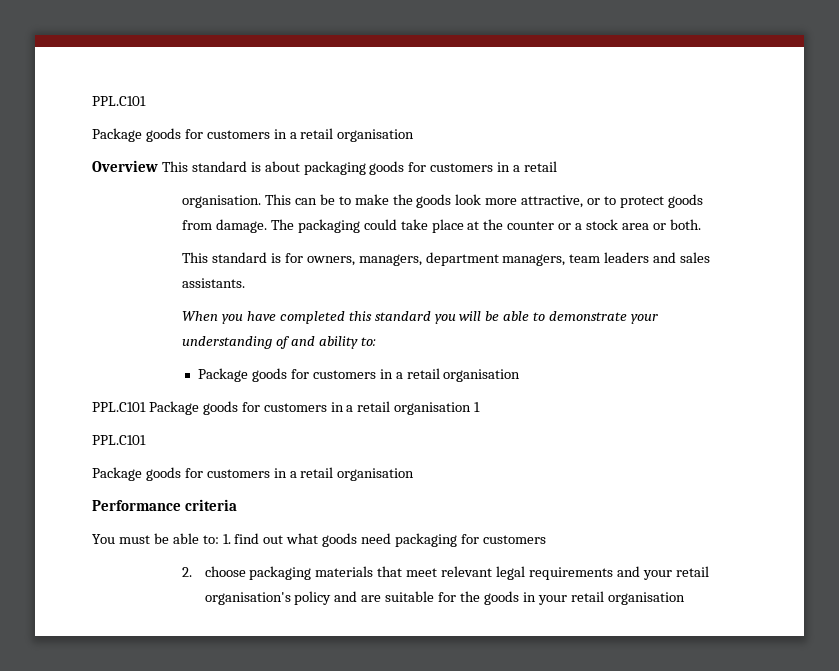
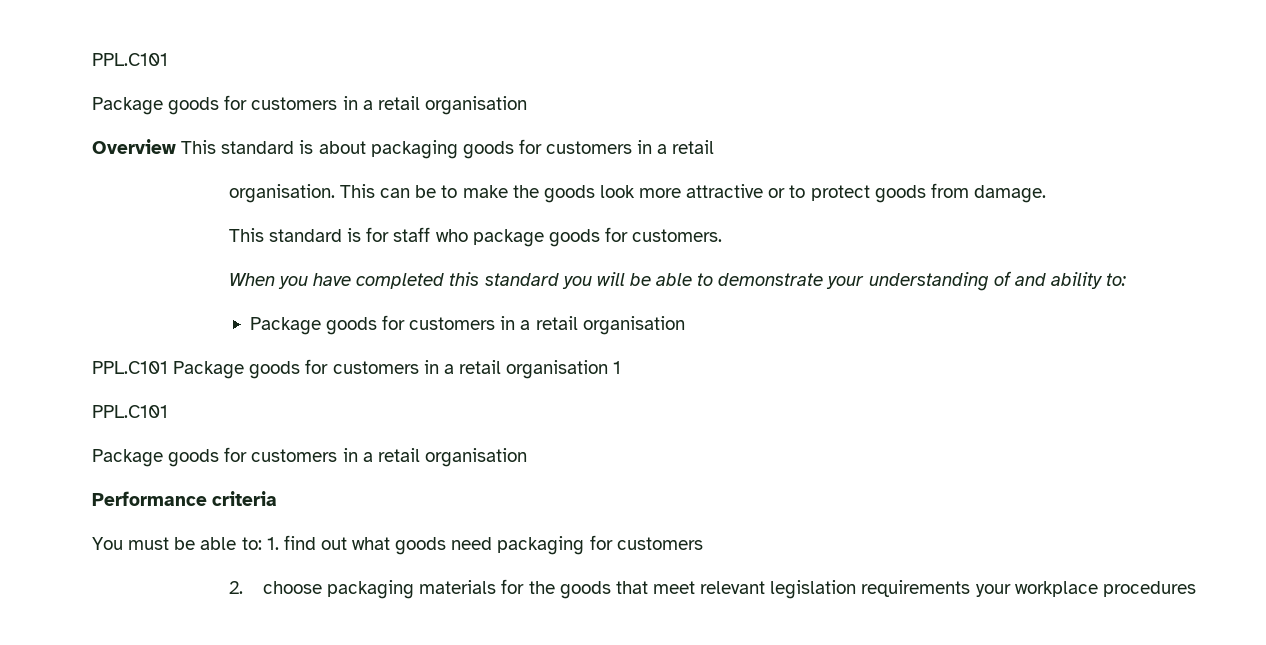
- This can be to make the goods look more attractive, or to protect goods from damage. The packaging could take place at the counter or a stock area or both.
- This standard is for owners, managers, department managers, team leaders and sales assistants.
+ This can be to make the goods look more attractive or to protect goods from damage.
+ This standard is for staff who package goods for customers.
- 2. choose packaging materials that meet relevant legal requirements and your retail organisation's policy and are suitable for the goods in your retail organisation
+ 2. choose packaging materials for the goods that meet relevant legislation requirements your workplace procedures

